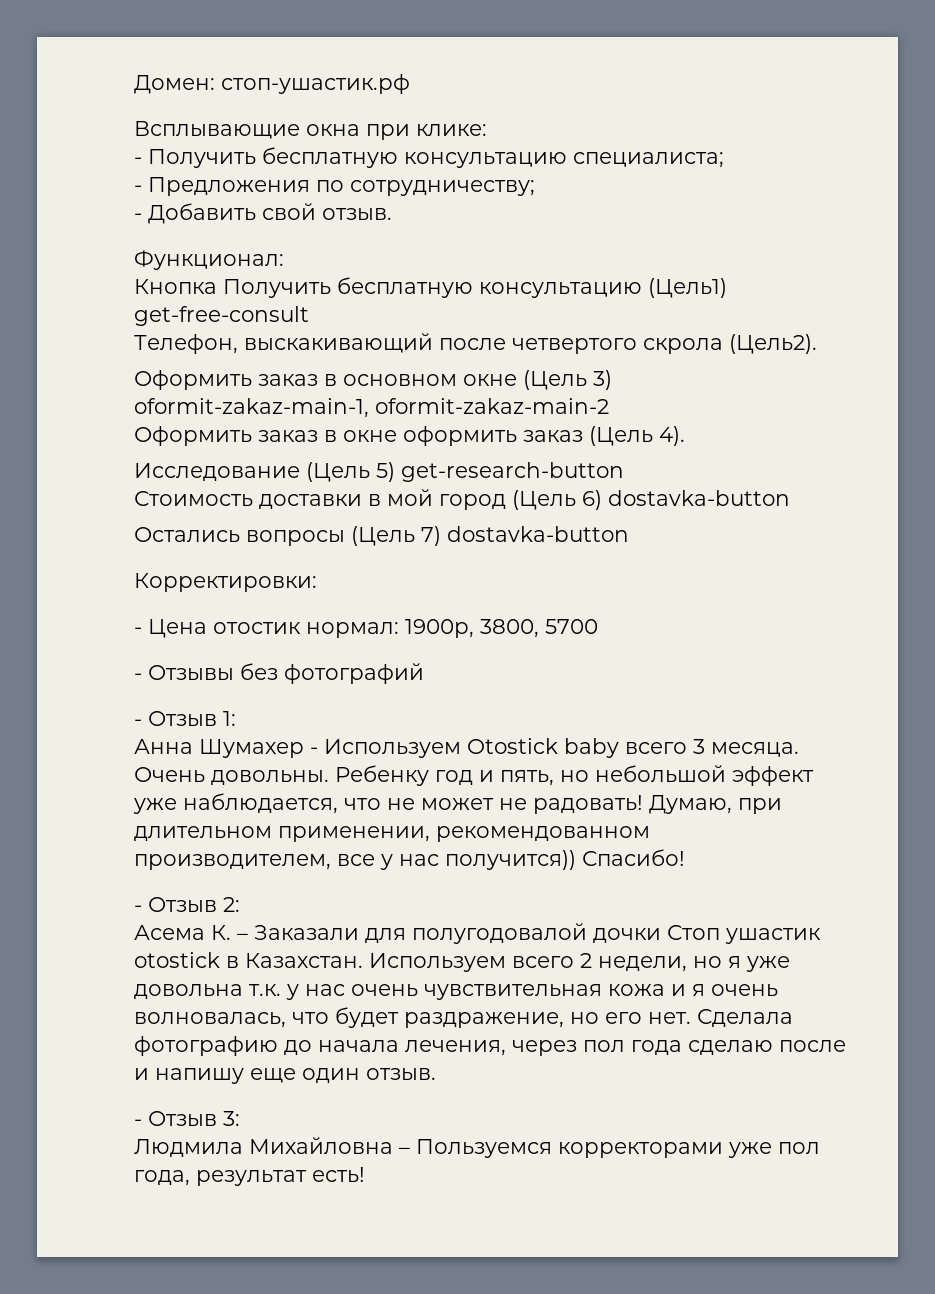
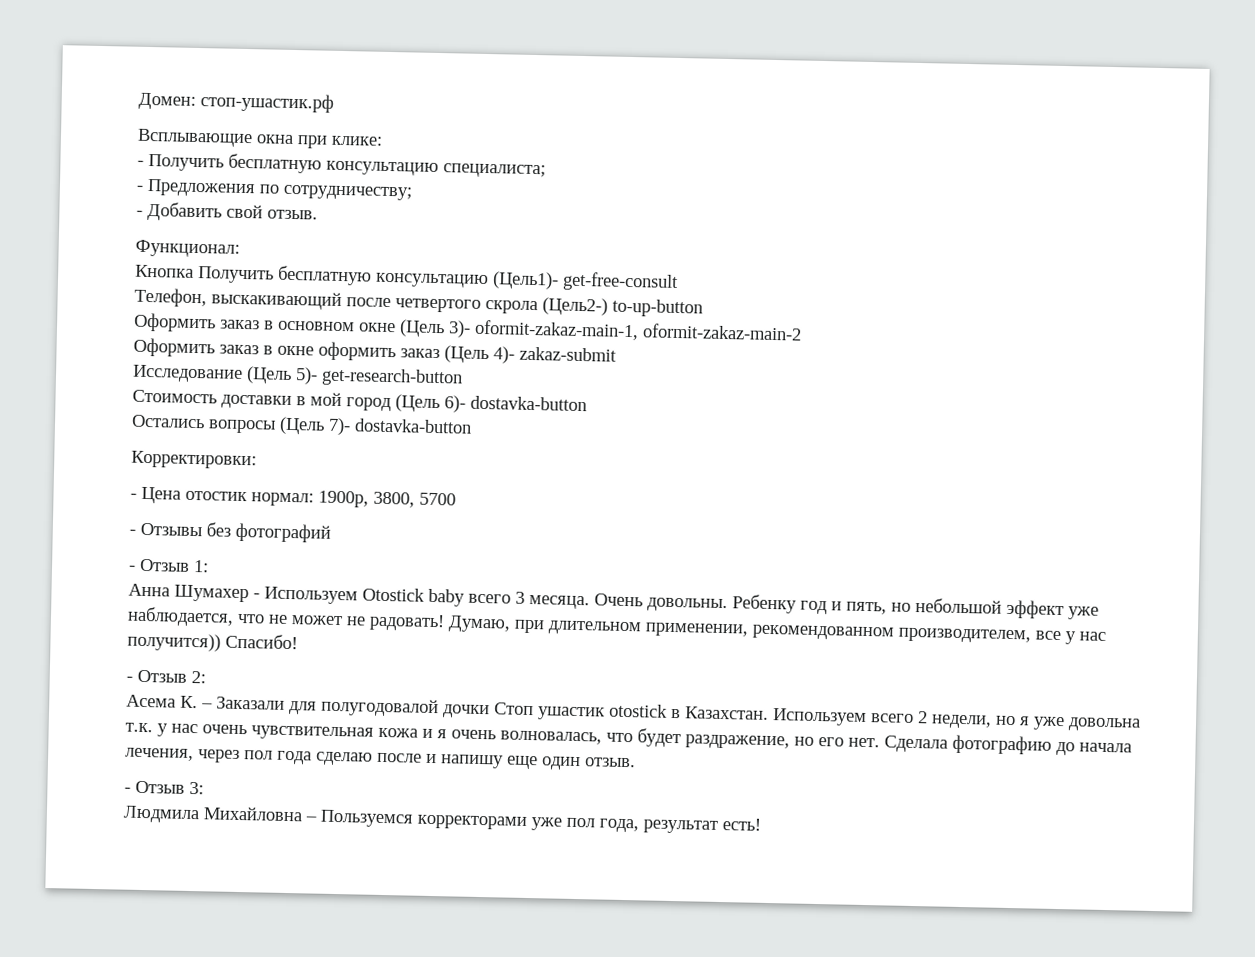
- Кнопка Получить бесплатную консультацию (Цель1) get-free-consult
+ Кнопка Получить бесплатную консультацию (Цель1)- get-free-consult
- Телефон, выскакивающий после четвертого скрола (Цель2).
+ Телефон, выскакивающий после четвертого скрола (Цель2-) to-up-button
- Оформить заказ в основном окне (Цель 3) oformit-zakaz-main-1, oformit-zakaz-main-2
+ Оформить заказ в основном окне (Цель 3)- oformit-zakaz-main-1, oformit-zakaz-main-2
- Оформить заказ в окне оформить заказ (Цель 4).
+ Оформить заказ в окне оформить заказ (Цель 4)- zakaz-submit
- Исследование (Цель 5) get-research-button
+ Исследование (Цель 5)- get-research-button
- Стоимость доставки в мой город (Цель 6) dostavka-button
+ Стоимость доставки в мой город (Цель 6)- dostavka-button
- Остались вопросы (Цель 7) dostavka-button
+ Остались вопросы (Цель 7)- dostavka-button

